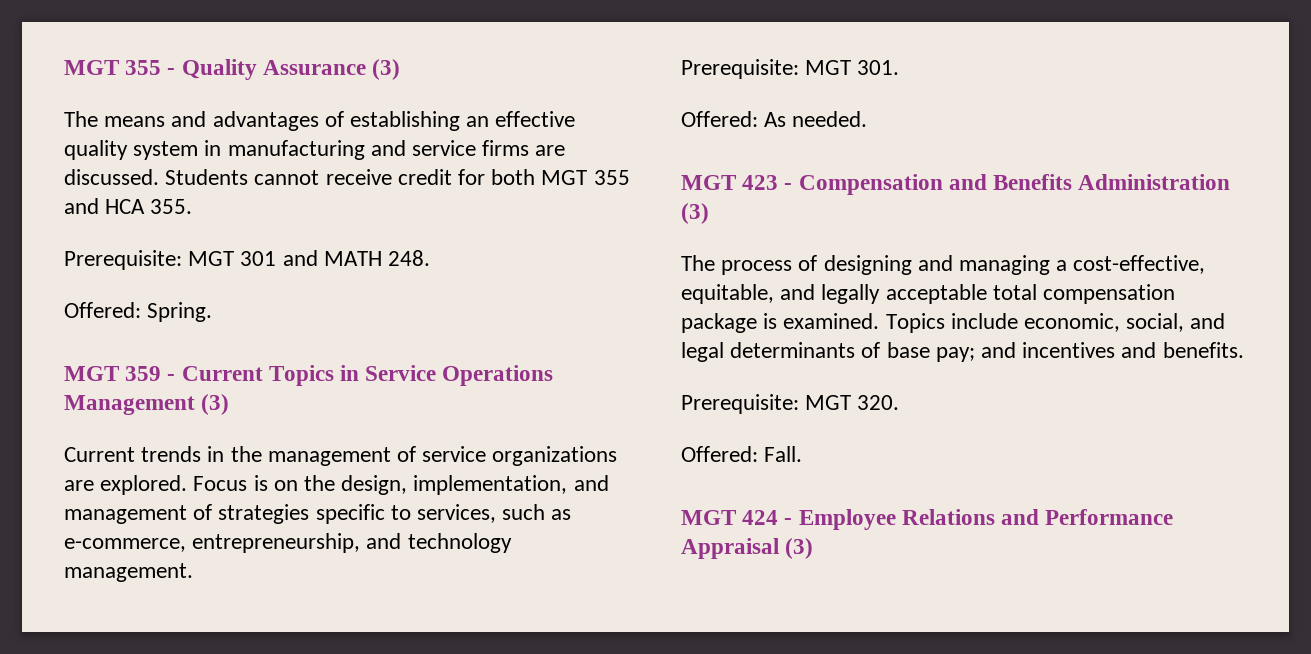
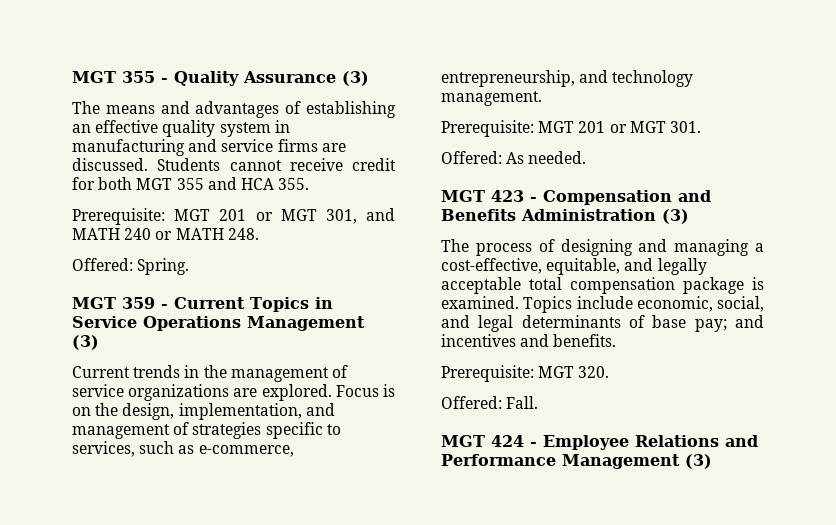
- Prerequisite: MGT 301 and MATH 248.
+ Prerequisite: MGT 201 or MGT 301, and MATH 240 or MATH 248.
- Prerequisite: MGT 301.
+ Prerequisite: MGT 201 or MGT 301.
- MGT 424 - Employee Relations and Performance Appraisal (3)
+ MGT 424 - Employee Relations and Performance Management (3)

